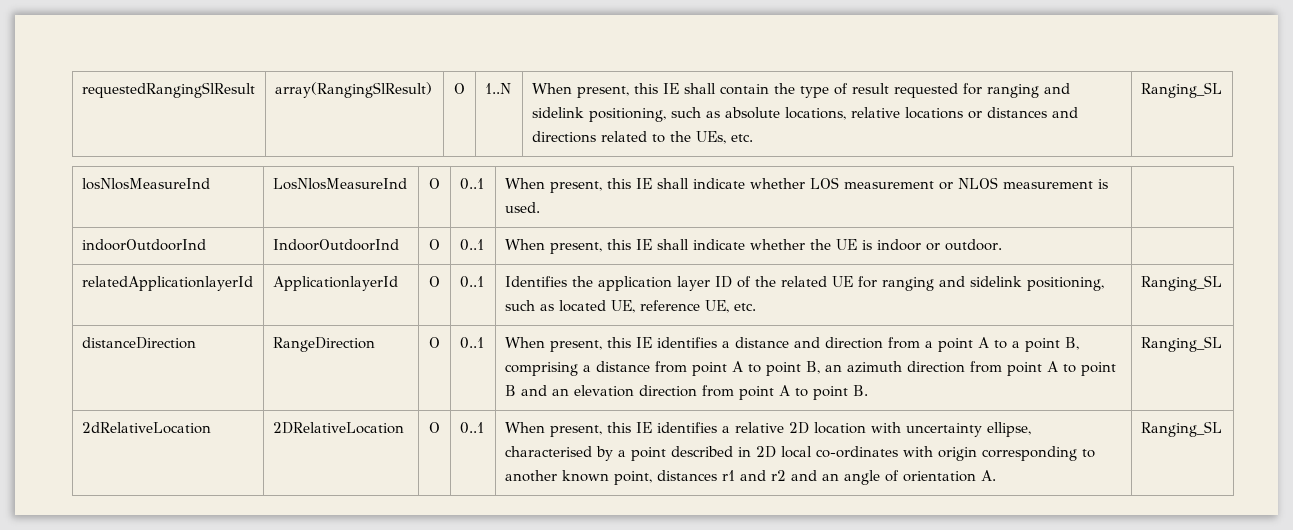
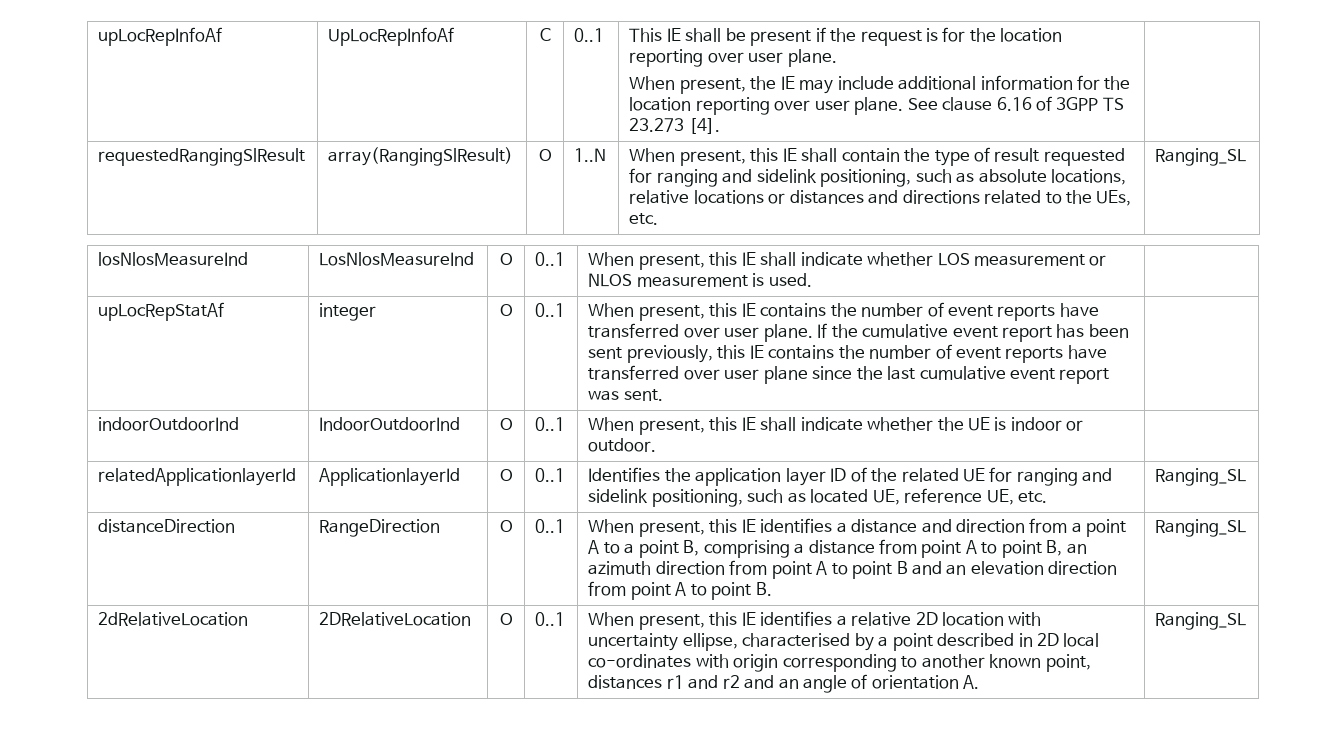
+ upLocRepInfoAf | UpLocRepInfoAf | C | 0..1 | This IE shall be present if the request is for the location reporting over user plane.
+ When present, the IE may include additional information for the location reporting over user plane. See clause 6.16 of 3GPP TS 23.273 [4].
+ upLocRepStatAf | integer | O | 0..1 | When present, this IE contains the number of event reports have transferred over user plane. If the cumulative event report has been sent previously, this IE contains the number of event reports have transferred over user plane since the last cumulative event report was sent.

